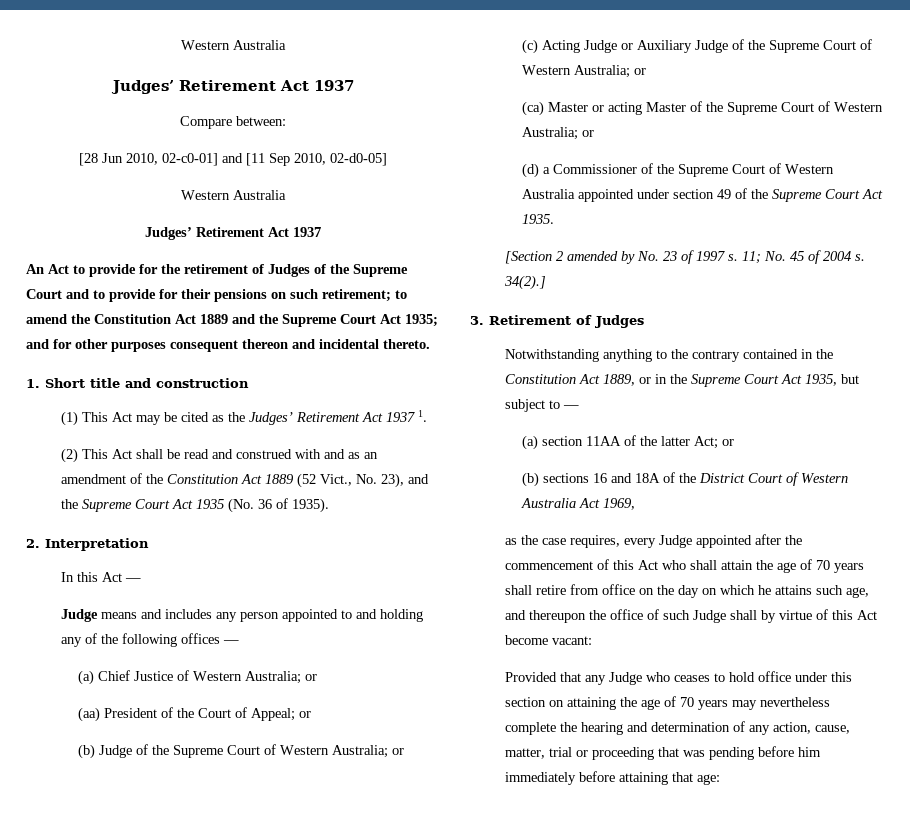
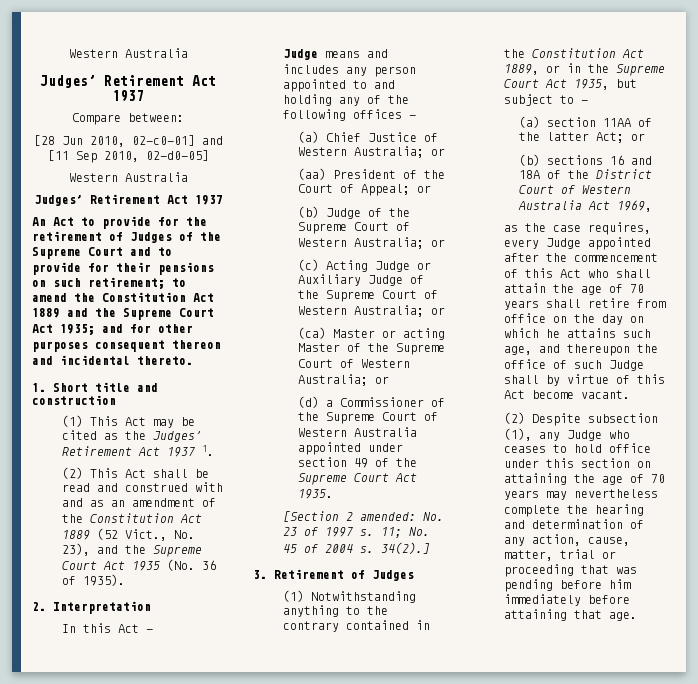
- [Section 2 amended by No. 23 of 1997 s.
+ [Section 2 amended: No. 23 of 1997 s.
- Notwithstanding anything to the contrary contained in the Constitution Act 1889, or in the Supreme Court Act 1935, but subject to —
+ (1) Notwithstanding anything to the contrary contained in the Constitution Act 1889, or in the Supreme Court Act 1935, but subject to —
- as the case requires, every Judge appointed after the commencement of this Act who shall attain the age of 70 years shall retire from office on the day on which he attains such age, and thereupon the office of such Judge shall by virtue of this Act become vacant:
- Provided that any Judge who ceases to hold office under this section on attaining the age of 70 years may nevertheless complete the hearing and determination of any action, cause, matter, trial or proceeding that was pending before him immediately before attaining that age:
+ as the case requires, every Judge appointed after the commencement of this Act who shall attain the age of 70 years shall retire from office on the day on which he attains such age, and thereupon the office of such Judge shall by virtue of this Act become vacant.
+ (2) Despite subsection (1), any Judge who ceases to hold office under this section on attaining the age of 70 years may nevertheless complete the hearing and determination of any action, cause, matter, trial or proceeding that was pending before him immediately before attaining that age.

